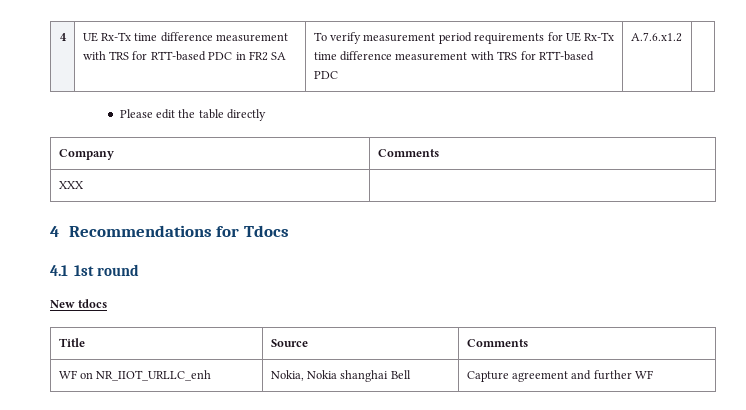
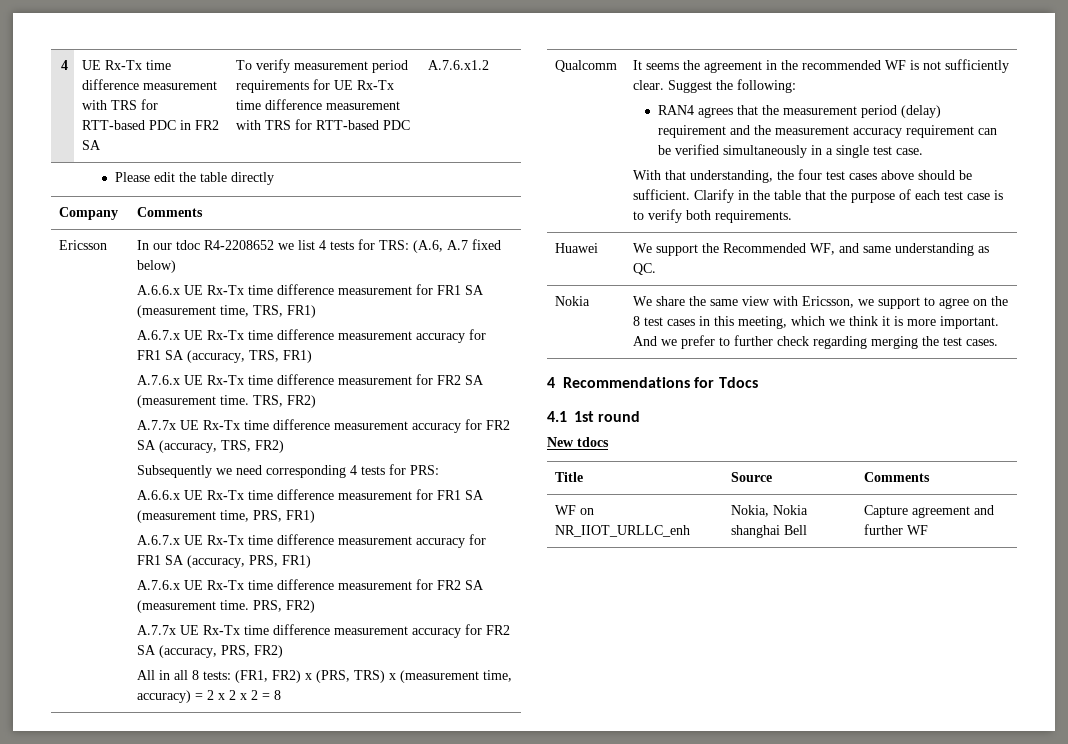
- XXX
+ Ericsson | In our tdoc R4-2208652 we list 4 tests for TRS: (A.6, A.7 fixed below)
+ A.6.6.x UE Rx-Tx time difference measurement for FR1 SA (measurement time, TRS, FR1)
+ A.6.7.x UE Rx-Tx time difference measurement accuracy for FR1 SA (accuracy, TRS, FR1)
+ A.7.6.x UE Rx-Tx time difference measurement for FR2 SA (measurement time. TRS, FR2)
+ A.7.7x UE Rx-Tx time difference measurement accuracy for FR2 SA (accuracy, TRS, FR2)
+ Subsequently we need corresponding 4 tests for PRS:
+ A.6.6.x UE Rx-Tx time difference measurement for FR1 SA (measurement time, PRS, FR1)
+ A.6.7.x UE Rx-Tx time difference measurement accuracy for FR1 SA (accuracy, PRS, FR1)
+ A.7.6.x UE Rx-Tx time difference measurement for FR2 SA (measurement time. PRS, FR2)
+ A.7.7x UE Rx-Tx time difference measurement accuracy for FR2 SA (accuracy, PRS, FR2)
+ All in all 8 tests: (FR1, FR2) x (PRS, TRS) x (measurement time, accuracy) = 2 x 2 x 2 = 8
+ Qualcomm | It seems the agreement in the recommended WF is not sufficiently clear. Suggest the following:
+ RAN4 agrees that the measurement period (delay) requirement and the measurement accuracy requirement can be verified simultaneously in a single test case.
+ With that understanding, the four test cases above should be sufficient. Clarify in the table that the purpose of each test case is to verify both requirements.
+ Huawei | We support the Recommended WF, and same understanding as QC.
+ Nokia | We share the same view with Ericsson, we support to agree on the 8 test cases in this meeting, which we think it is more important. And we prefer to further check regarding merging the test cases.

